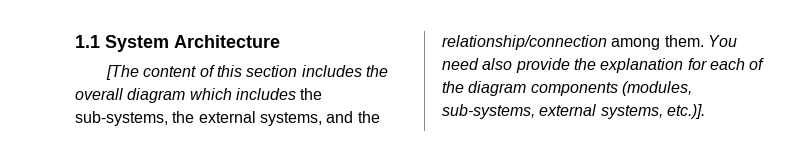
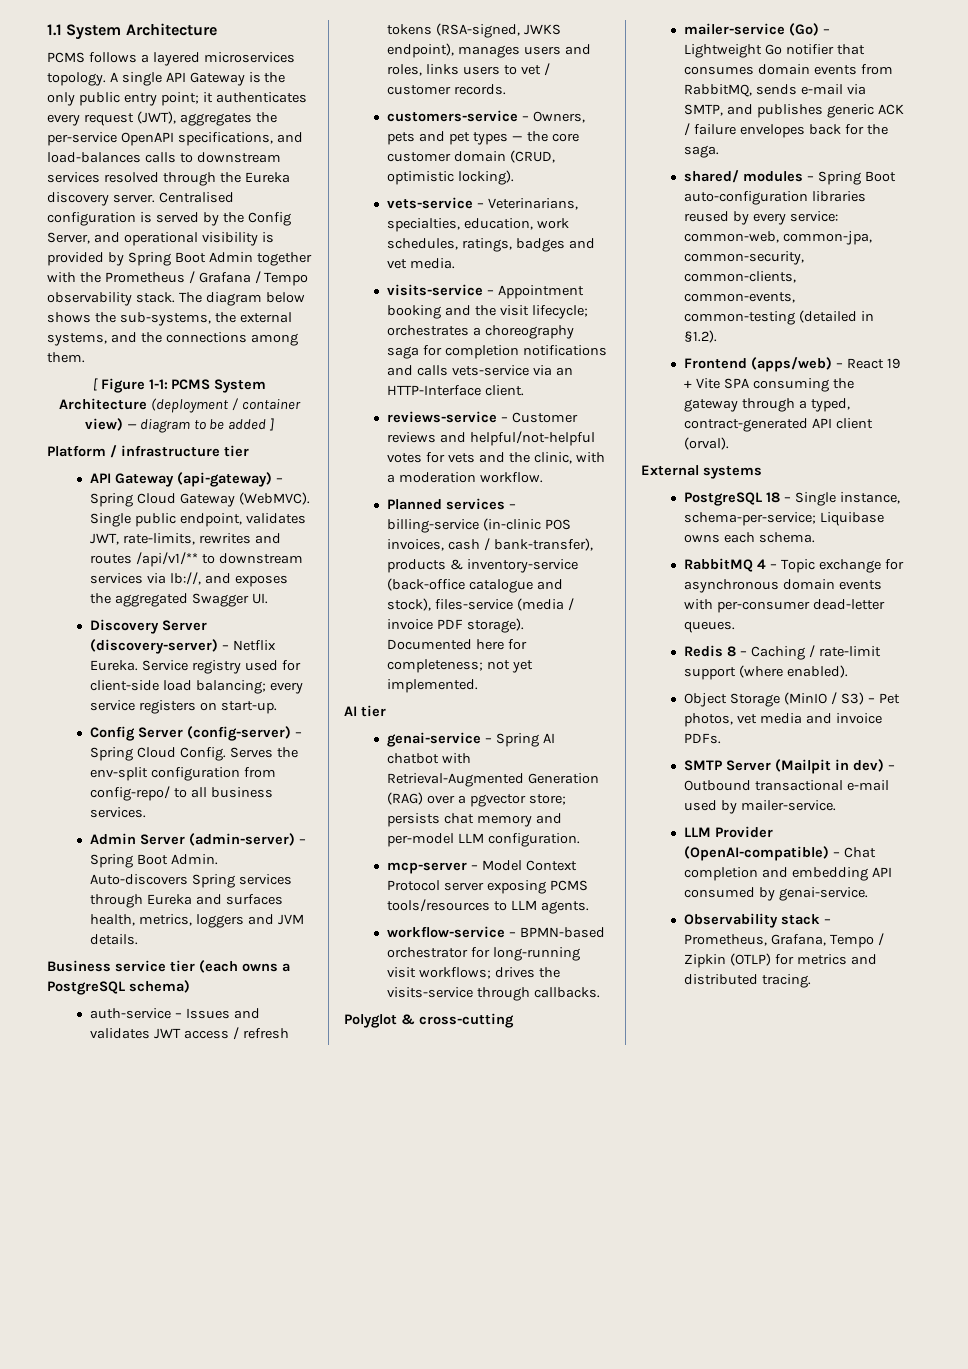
- [The content of this section includes the overall diagram which includes the sub-systems, the external systems, and the relationship/connection among them. You need also provide the explanation for each of the diagram components (modules, sub-systems, external systems, etc.)].
+ PCMS follows a layered microservices topology. A single API Gateway is the only public entry point; it authenticates every request (JWT), aggregates the per-service OpenAPI specifications, and load-balances calls to downstream services resolved through the Eureka discovery server. Centralised configuration is served by the Config Server, and operational visibility is provided by Spring Boot Admin together with the Prometheus / Grafana / Tempo observability stack. The diagram below shows the sub-systems, the external systems, and the connections among them.
+ [ Figure 1-1: PCMS System Architecture (deployment / container view) — diagram to be added ]
+ Platform / infrastructure tier
+ API Gateway (api-gateway) – Spring Cloud Gateway (WebMVC). Single public endpoint, validates JWT, rate-limits, rewrites and routes /api/v1/** to downstream services via lb://, and exposes the aggregated Swagger UI.
+ Discovery Server (discovery-server) – Netflix Eureka. Service registry used for client-side load balancing; every service registers on start-up.
+ Config Server (config-server) – Spring Cloud Config. Serves the env-split configuration from config-repo/ to all business services.
+ Admin Server (admin-server) – Spring Boot Admin. Auto-discovers Spring services through Eureka and surfaces health, metrics, loggers and JVM details.
+ Business service tier (each owns a PostgreSQL schema)
+ auth-service – Issues and validates JWT access / refresh tokens (RSA-signed, JWKS endpoint), manages users and roles, links users to vet / customer records.
+ customers-service – Owners, pets and pet types — the core customer domain (CRUD, optimistic locking).
+ vets-service – Veterinarians, specialties, education, work schedules, ratings, badges and vet media.
+ visits-service – Appointment booking and the visit lifecycle; orchestrates a choreography saga for completion notifications and calls vets-service via an HTTP-Interface client.
+ reviews-service – Customer reviews and helpful/not-helpful votes for vets and the clinic, with a moderation workflow.
+ Planned services – billing-service (in-clinic POS invoices, cash / bank-transfer), products & inventory-service (back-office catalogue and stock), files-service (media / invoice PDF storage). Documented here for completeness; not yet implemented.
+ AI tier
+ genai-service – Spring AI chatbot with Retrieval-Augmented Generation (RAG) over a pgvector store; persists chat memory and per-model LLM configuration.
+ mcp-server – Model Context Protocol server exposing PCMS tools/resources to LLM agents.
+ workflow-service – BPMN-based orchestrator for long-running visit workflows; drives the visits-service through callbacks.
+ Polyglot & cross-cutting
+ mailer-service (Go) – Lightweight Go notifier that consumes domain events from RabbitMQ, sends e-mail via SMTP, and publishes generic ACK / failure envelopes back for the saga.
+ shared/ modules – Spring Boot auto-configuration libraries reused by every service: common-web, common-jpa, common-security, common-clients, common-events, common-testing (detailed in §1.2).
+ Frontend (apps/web) – React 19 + Vite SPA consuming the gateway through a typed, contract-generated API client (orval).
+ External systems
+ PostgreSQL 18 – Single instance, schema-per-service; Liquibase owns each schema.
+ RabbitMQ 4 – Topic exchange for asynchronous domain events with per-consumer dead-letter queues.
+ Redis 8 – Caching / rate-limit support (where enabled).
+ Object Storage (MinIO / S3) – Pet photos, vet media and invoice PDFs.
+ SMTP Server (Mailpit in dev) – Outbound transactional e-mail used by mailer-service.
+ LLM Provider (OpenAI-compatible) – Chat completion and embedding API consumed by genai-service.
+ Observability stack – Prometheus, Grafana, Tempo / Zipkin (OTLP) for metrics and distributed tracing.

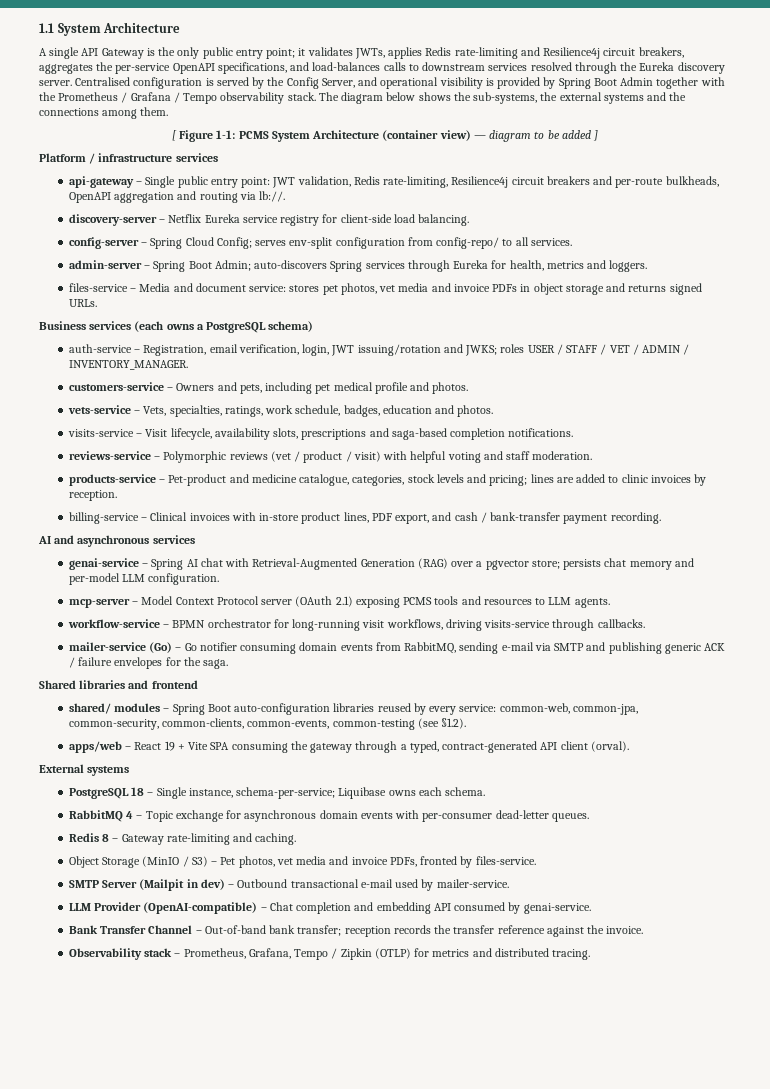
- PCMS follows a layered microservices topology. A single API Gateway is the only public entry point; it authenticates every request (JWT), aggregates the per-service OpenAPI specifications, and load-balances calls to downstream services resolved through the Eureka discovery server.
+ A single API Gateway is the only public entry point; it validates JWTs, applies Redis rate-limiting and Resilience4j circuit breakers, aggregates the per-service OpenAPI specifications, and load-balances calls to downstream services resolved through the Eureka discovery server.
- The diagram below shows the sub-systems, the external systems, and the connections among them.
+ The diagram below shows the sub-systems, the external systems and the connections among them.
- [ Figure 1-1: PCMS System Architecture (deployment / container view) — diagram to be added ]
+ [ Figure 1-1: PCMS System Architecture (container view) — diagram to be added ]
- Platform / infrastructure tier
- API Gateway (api-gateway) – Spring Cloud Gateway (WebMVC). Single public endpoint, validates JWT, rate-limits, rewrites and routes /api/v1/** to downstream services via lb://, and exposes the aggregated Swagger UI.
- Discovery Server (discovery-server) – Netflix Eureka. Service registry used for client-side load balancing; every service registers on start-up.
- Config Server (config-server) – Spring Cloud Config. Serves the env-split configuration from config-repo/ to all business services.
+ Platform / infrastructure services
+ api-gateway – Single public entry point: JWT validation, Redis rate-limiting, Resilience4j circuit breakers and per-route bulkheads, OpenAPI aggregation and routing via lb://.
+ discovery-server – Netflix Eureka service registry for client-side load balancing.
+ config-server – Spring Cloud Config; serves env-split configuration from config-repo/ to all services.
- Admin Server (admin-server) – Spring Boot Admin. Auto-discovers Spring services through Eureka and surfaces health, metrics, loggers and JVM details.
+ admin-server – Spring Boot Admin; auto-discovers Spring services through Eureka for health, metrics and loggers.
+ files-service – Media and document service: stores pet photos, vet media and invoice PDFs in object storage and returns signed URLs.
- Business service tier (each owns a PostgreSQL schema)
+ Business services (each owns a PostgreSQL schema)
- auth-service – Issues and validates JWT access / refresh tokens (RSA-signed, JWKS endpoint), manages users and roles, links users to vet / customer records.
- customers-service – Owners, pets and pet types — the core customer domain (CRUD, optimistic locking).
- vets-service – Veterinarians, specialties, education, work schedules, ratings, badges and vet media.
- visits-service – Appointment booking and the visit lifecycle; orchestrates a choreography saga for completion notifications and calls vets-service via an HTTP-Interface client.
- reviews-service – Customer reviews and helpful/not-helpful votes for vets and the clinic, with a moderation workflow.
- Planned services – billing-service (in-clinic POS invoices, cash / bank-transfer), products & inventory-service (back-office catalogue and stock), files-service (media / invoice PDF storage). Documented here for completeness; not yet implemented.
- AI tier
+ auth-service – Registration, email verification, login, JWT issuing/rotation and JWKS; roles USER / STAFF / VET / ADMIN / INVENTORY_MANAGER.
+ customers-service – Owners and pets, including pet medical profile and photos.
+ vets-service – Vets, specialties, ratings, work schedule, badges, education and photos.
+ visits-service – Visit lifecycle, availability slots, prescriptions and saga-based completion notifications.
+ reviews-service – Polymorphic reviews (vet / product / visit) with helpful voting and staff moderation.
+ products-service – Pet-product and medicine catalogue, categories, stock levels and pricing; lines are added to clinic invoices by reception.
+ billing-service – Clinical invoices with in-store product lines, PDF export, and cash / bank-transfer payment recording.
+ AI and asynchronous services
- genai-service – Spring AI chatbot with Retrieval-Augmented Generation (RAG) over a pgvector store; persists chat memory and per-model LLM configuration.
+ genai-service – Spring AI chat with Retrieval-Augmented Generation (RAG) over a pgvector store; persists chat memory and per-model LLM configuration.
- mcp-server – Model Context Protocol server exposing PCMS tools/resources to LLM agents.
+ mcp-server – Model Context Protocol server (OAuth 2.1) exposing PCMS tools and resources to LLM agents.
- workflow-service – BPMN-based orchestrator for long-running visit workflows; drives the visits-service through callbacks.
+ workflow-service – BPMN orchestrator for long-running visit workflows, driving visits-service through callbacks.
- Polyglot & cross-cutting
- mailer-service (Go) – Lightweight Go notifier that consumes domain events from RabbitMQ, sends e-mail via SMTP, and publishes generic ACK / failure envelopes back for the saga.
+ mailer-service (Go) – Go notifier consuming domain events from RabbitMQ, sending e-mail via SMTP and publishing generic ACK / failure envelopes for the saga.
+ Shared libraries and frontend
- shared/ modules – Spring Boot auto-configuration libraries reused by every service: common-web, common-jpa, common-security, common-clients, common-events, common-testing (detailed in §1.2).
+ shared/ modules – Spring Boot auto-configuration libraries reused by every service: common-web, common-jpa, common-security, common-clients, common-events, common-testing (see §1.2).
- Frontend (apps/web) – React 19 + Vite SPA consuming the gateway through a typed, contract-generated API client (orval).
+ apps/web – React 19 + Vite SPA consuming the gateway through a typed, contract-generated API client (orval).
- Redis 8 – Caching / rate-limit support (where enabled).
+ Redis 8 – Gateway rate-limiting and caching.
- Object Storage (MinIO / S3) – Pet photos, vet media and invoice PDFs.
+ Object Storage (MinIO / S3) – Pet photos, vet media and invoice PDFs, fronted by files-service.
+ Bank Transfer Channel – Out-of-band bank transfer; reception records the transfer reference against the invoice.

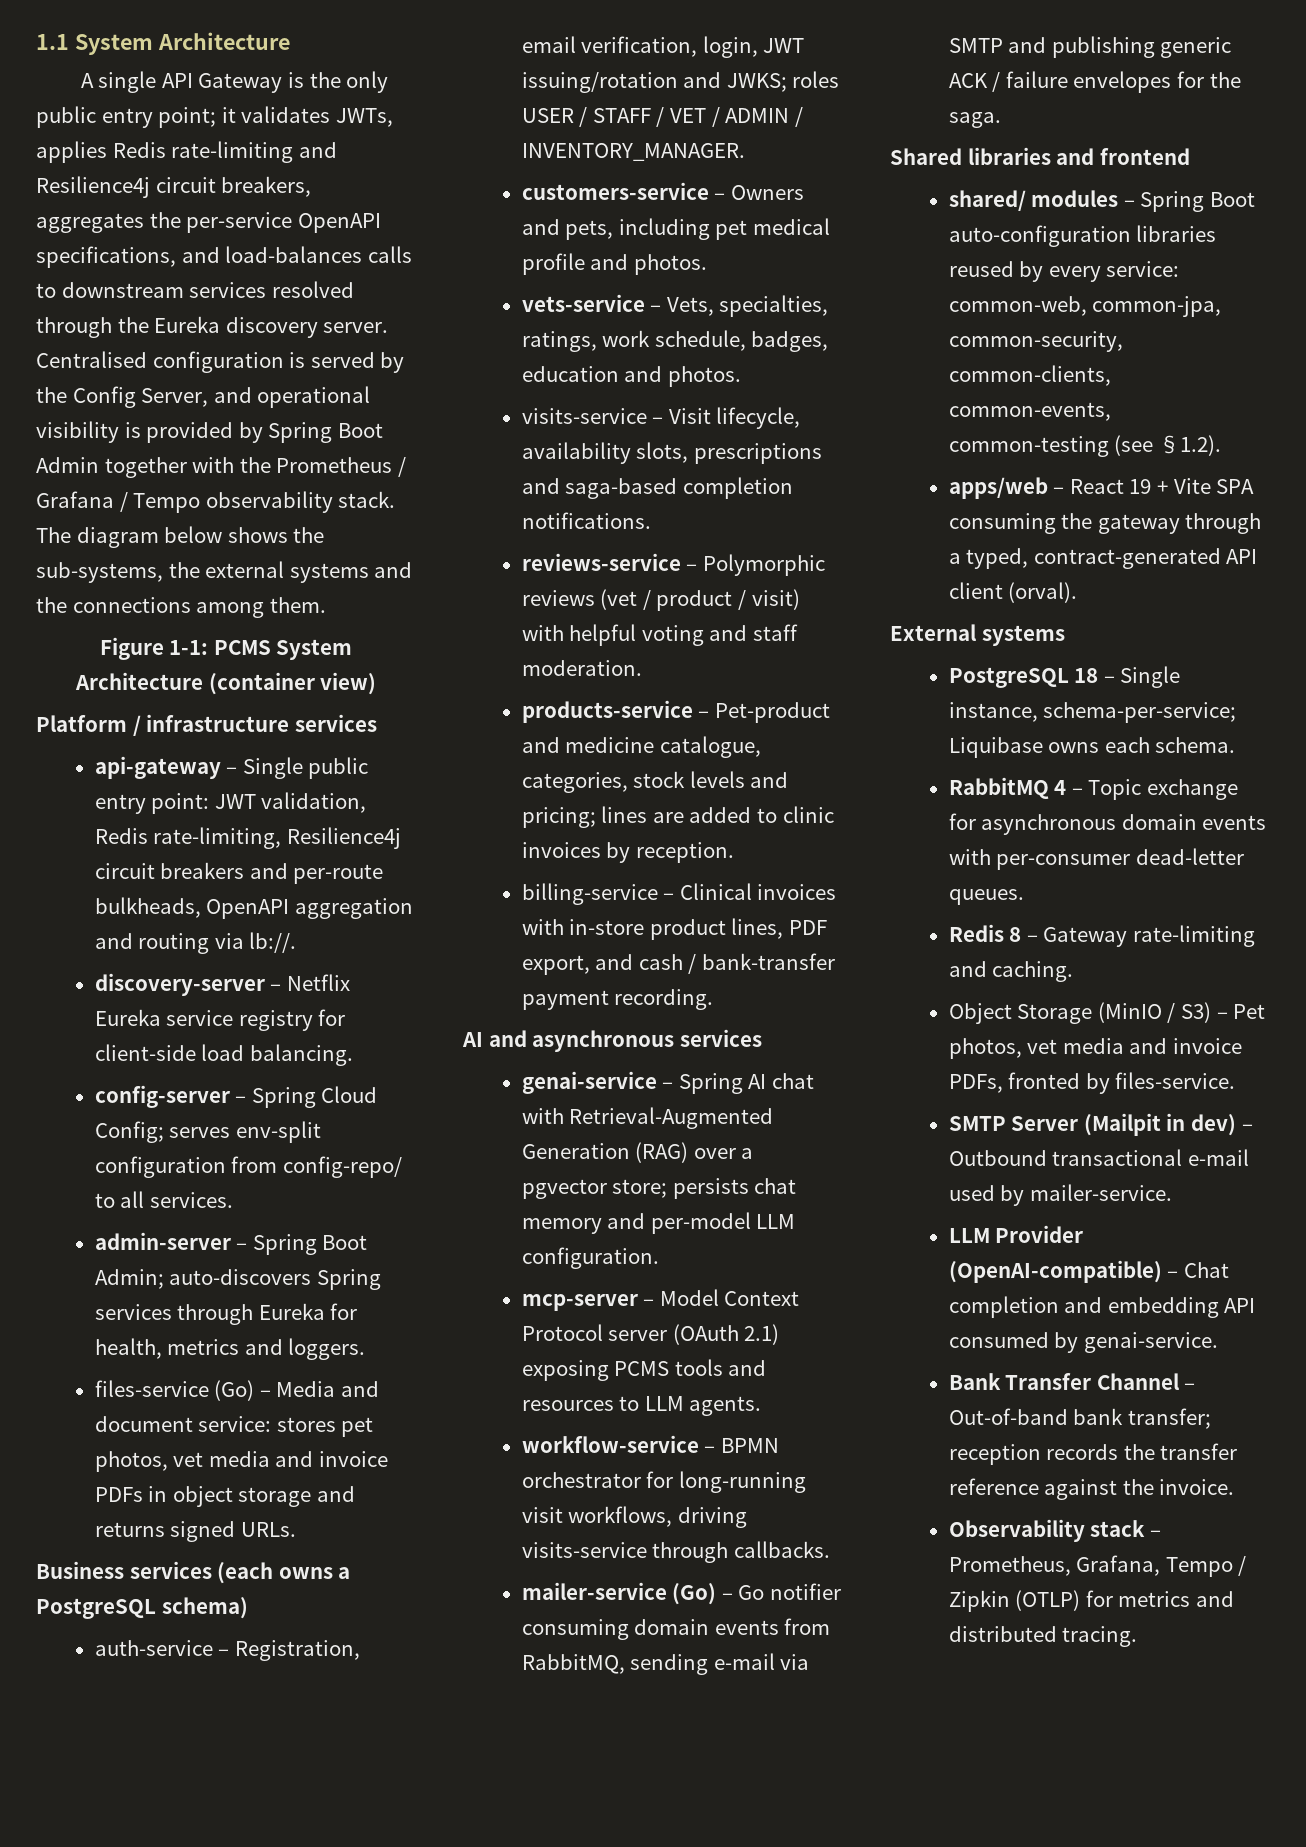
- [ Figure 1-1: PCMS System Architecture (container view) — diagram to be added ]
+ Figure 1-1: PCMS System Architecture (container view)
- files-service – Media and document service: stores pet photos, vet media and invoice PDFs in object storage and returns signed URLs.
+ files-service (Go) – Media and document service: stores pet photos, vet media and invoice PDFs in object storage and returns signed URLs.

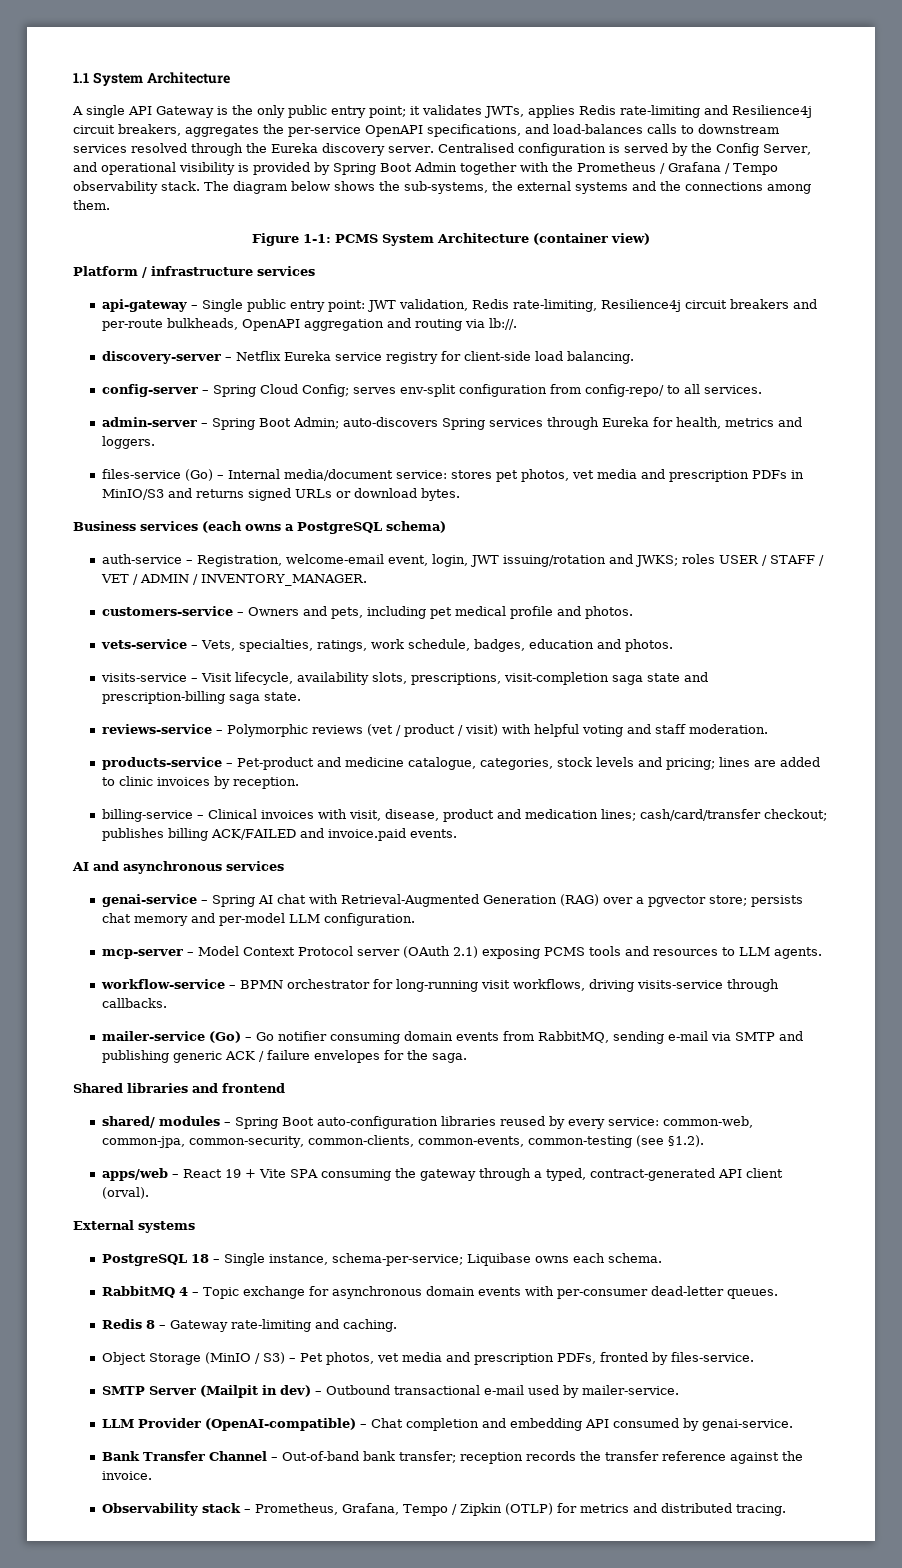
- files-service (Go) – Media and document service: stores pet photos, vet media and invoice PDFs in object storage and returns signed URLs.
+ files-service (Go) – Internal media/document service: stores pet photos, vet media and prescription PDFs in MinIO/S3 and returns signed URLs or download bytes.
- auth-service – Registration, email verification, login, JWT issuing/rotation and JWKS; roles USER / STAFF / VET / ADMIN / INVENTORY_MANAGER.
+ auth-service – Registration, welcome-email event, login, JWT issuing/rotation and JWKS; roles USER / STAFF / VET / ADMIN / INVENTORY_MANAGER.
- visits-service – Visit lifecycle, availability slots, prescriptions and saga-based completion notifications.
+ visits-service – Visit lifecycle, availability slots, prescriptions, visit-completion saga state and prescription-billing saga state.
- billing-service – Clinical invoices with in-store product lines, PDF export, and cash / bank-transfer payment recording.
+ billing-service – Clinical invoices with visit, disease, product and medication lines; cash/card/transfer checkout; publishes billing ACK/FAILED and invoice.paid events.
- Object Storage (MinIO / S3) – Pet photos, vet media and invoice PDFs, fronted by files-service.
+ Object Storage (MinIO / S3) – Pet photos, vet media and prescription PDFs, fronted by files-service.

